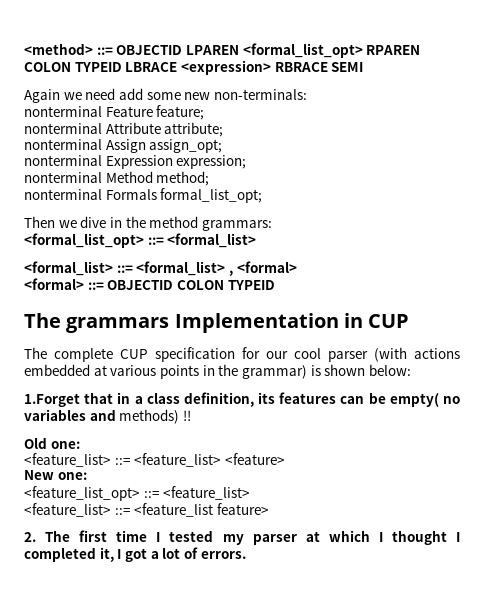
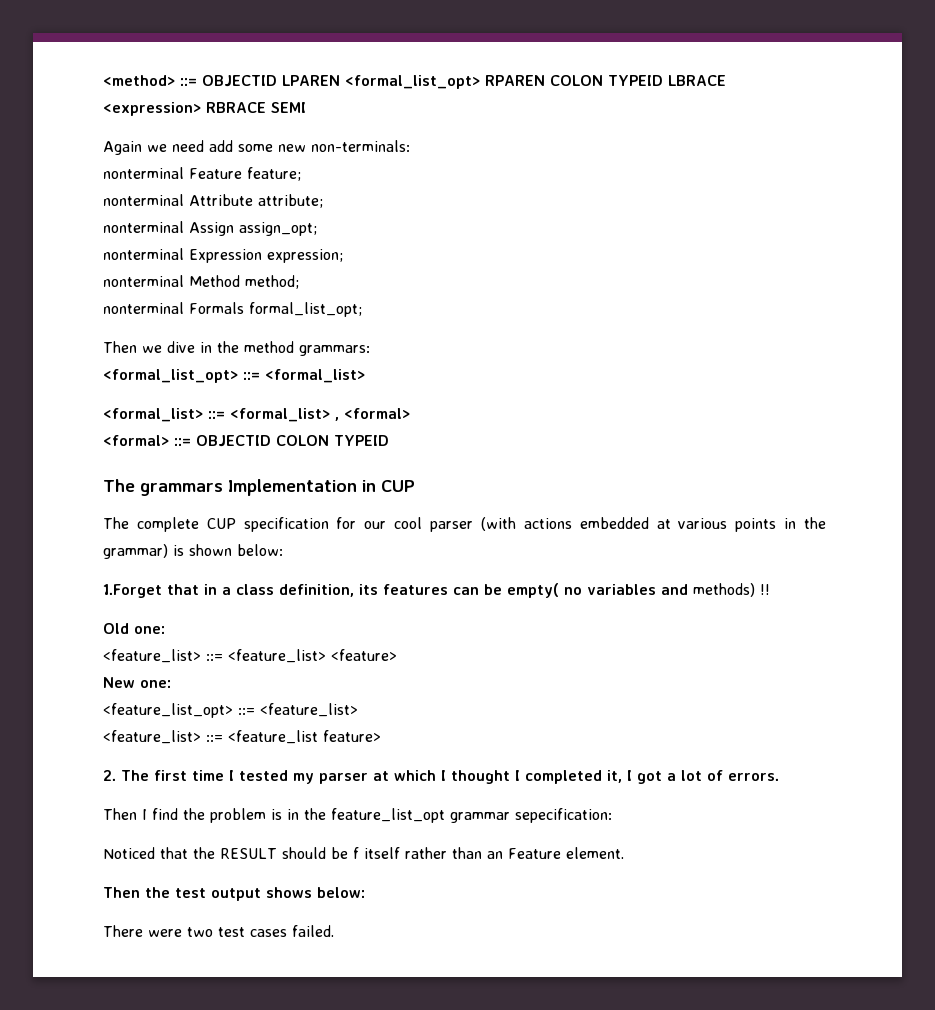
+ Then I find the problem is in the feature_list_opt grammar sepecification:
+ Noticed that the RESULT should be f itself rather than an Feature element.
+ Then the test output shows below:
+ There were two test cases failed.

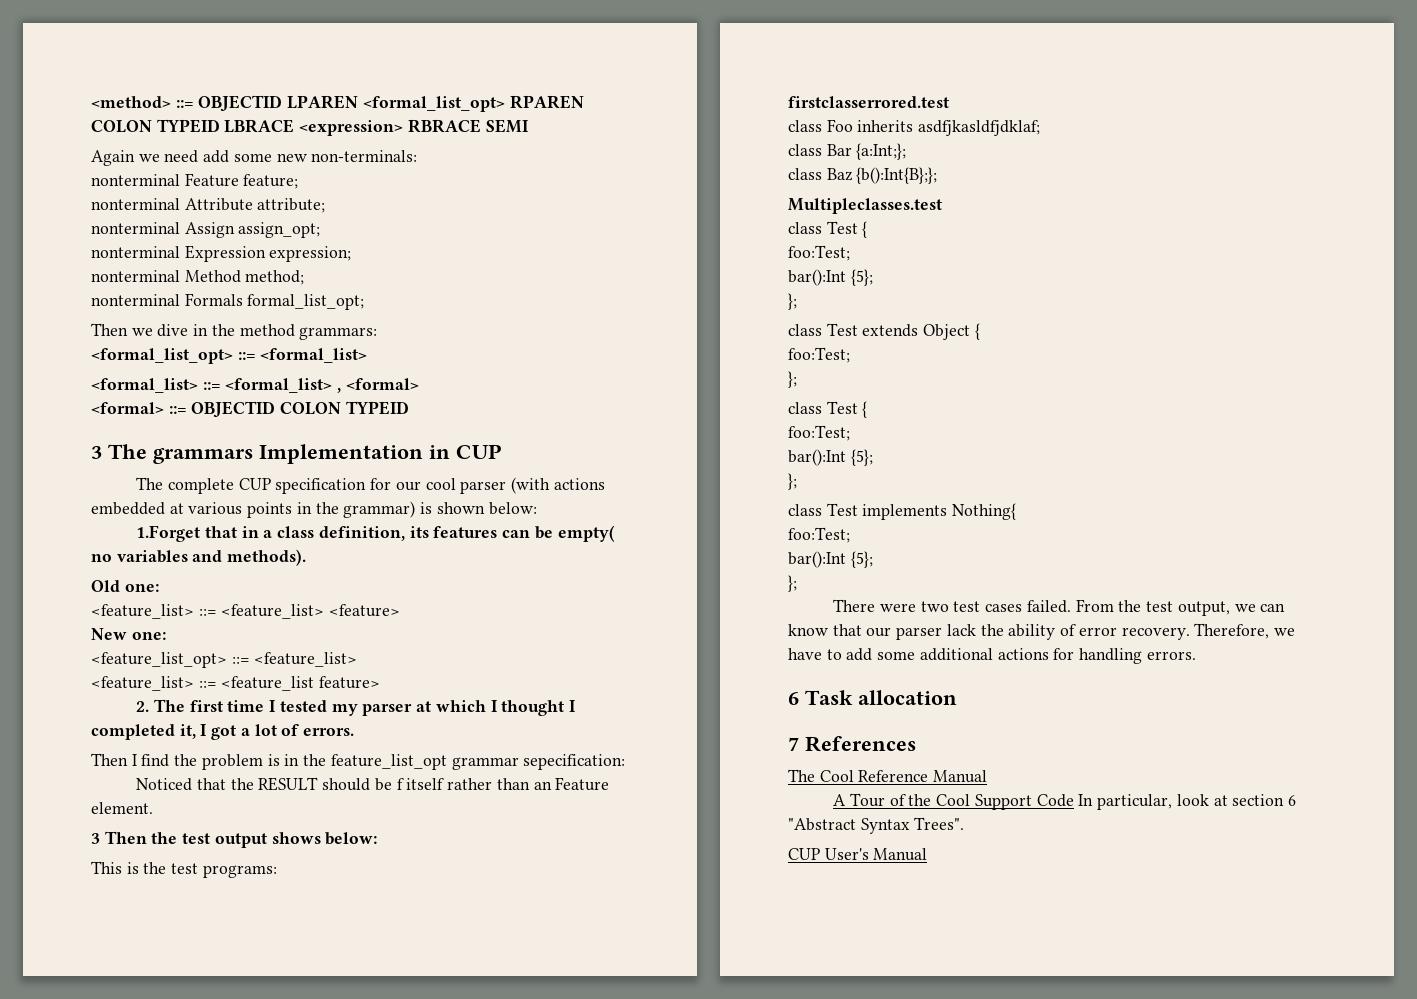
- The grammars Implementation in CUP
+ 3 The grammars Implementation in CUP
- 1.Forget that in a class definition, its features can be empty( no variables and methods) !!
+ 1.Forget that in a class definition, its features can be empty( no variables and methods).
- Then the test output shows below:
+ 3 Then the test output shows below:
+ This is the test programs:
+ firstclasserrored.test
+ class Foo inherits asdfjkasldfjdklaf;
+ class Bar {a:Int;};
+ class Baz {b():Int{B};};
+ Multipleclasses.test
+ class Test {
+ foo:Test;
+ bar():Int {5};
+ };
+ class Test extends Object {
+ foo:Test;
+ };
+ class Test {
+ foo:Test;
+ bar():Int {5};
+ };
+ class Test implements Nothing{
+ foo:Test;
+ bar():Int {5};
+ };
+ From the test output, we can know that our parser lack the ability of error recovery. Therefore, we have to add some additional actions for handling errors.
+ 6 Task allocation
+ 7 References
+ The Cool Reference Manual
+ A Tour of the Cool Support Code In particular, look at section 6 "Abstract Syntax Trees".
+ CUP User's Manual

